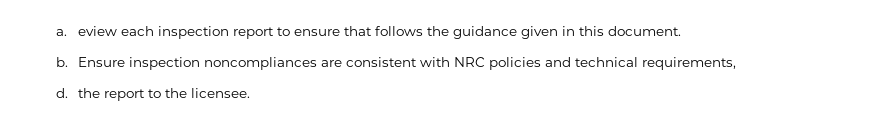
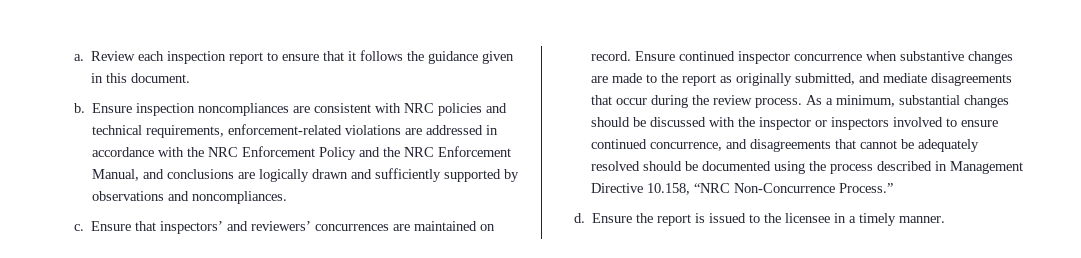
- a. eview each inspection report to ensure that follows the guidance given in this document.
+ a. Review each inspection report to ensure that it follows the guidance given in this document.
- Ensure inspection noncompliances are consistent with NRC policies and technical requirements,
- d. the report to the licensee.
+ Ensure inspection noncompliances are consistent with NRC policies and technical requirements, enforcement-related violations are addressed in accordance with the NRC Enforcement Policy and the NRC Enforcement Manual, and conclusions are logically drawn and sufficiently supported by observations and noncompliances.
+ c. Ensure that inspectors’ and reviewers’ concurrences are maintained on record. Ensure continued inspector concurrence when substantive changes are made to the report as originally submitted, and mediate disagreements that occur during the review process. As a minimum, substantial changes should be discussed with the inspector or inspectors involved to ensure continued concurrence, and disagreements that cannot be adequately resolved should be documented using the process described in Management Directive 10.158, “NRC Non-Concurrence Process.”
+ d. Ensure the report is issued to the licensee in a timely manner.

